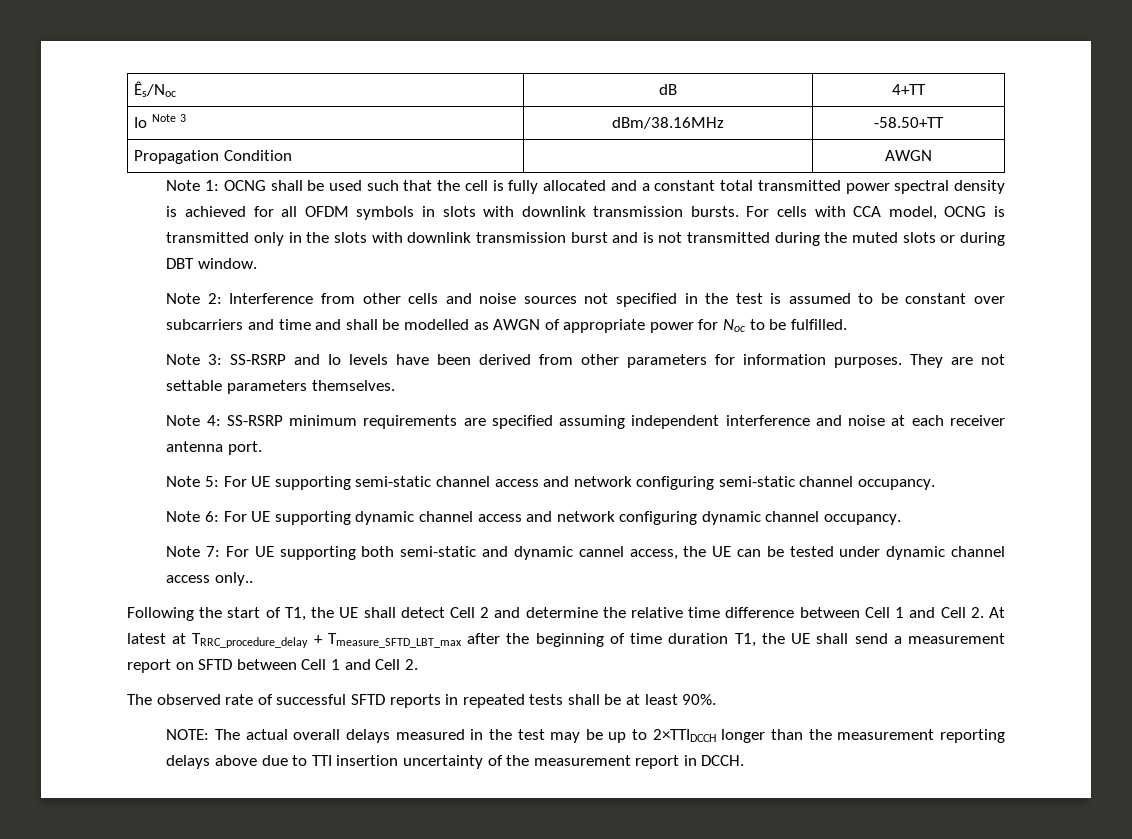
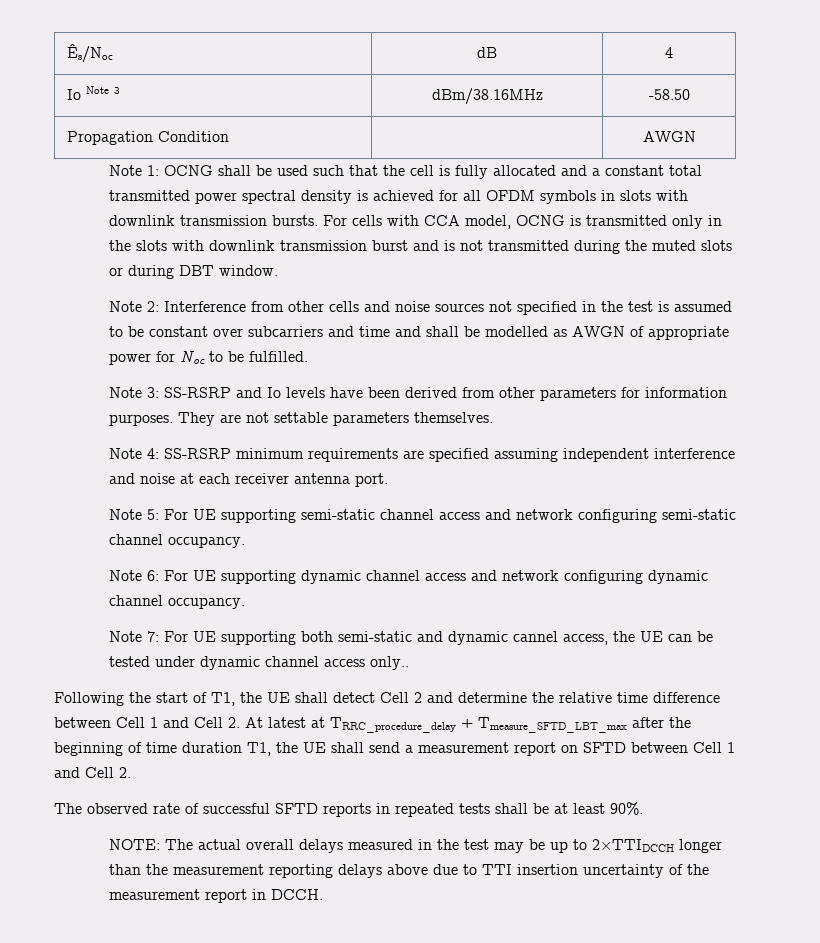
- Ês/Noc | dB | 4+TT
+ Ês/Noc | dB | 4
- Io Note 3 | dBm/38.16MHz | -58.50+TT
+ Io Note 3 | dBm/38.16MHz | -58.50

